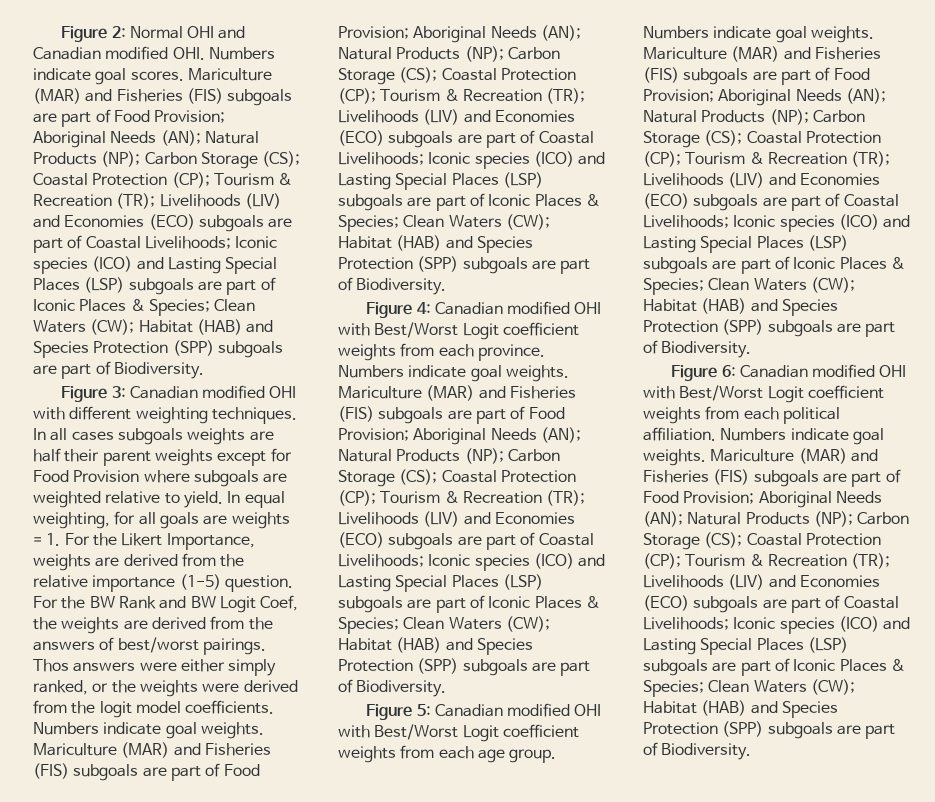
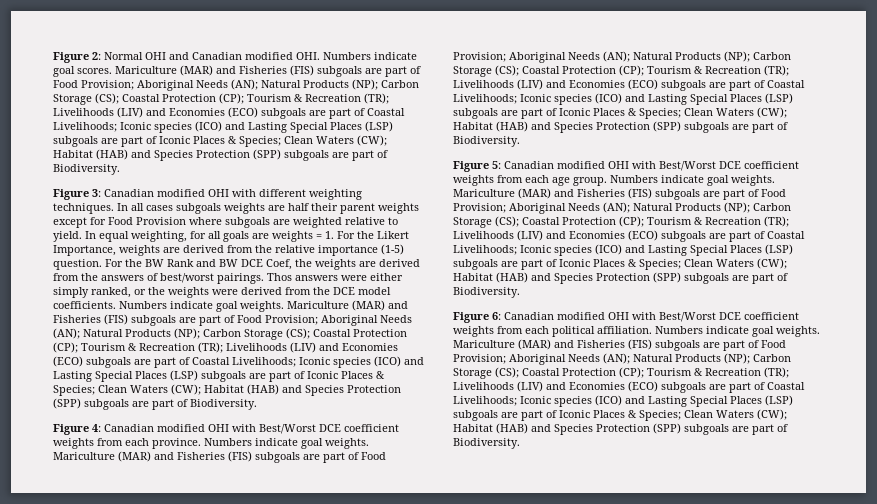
- For the BW Rank and BW Logit Coef, the weights are derived from the answers of best/worst pairings.
+ For the BW Rank and BW DCE Coef, the weights are derived from the answers of best/worst pairings.
- Thos answers were either simply ranked, or the weights were derived from the logit model coefficients.
+ Thos answers were either simply ranked, or the weights were derived from the DCE model coefficients.
- Figure 4: Canadian modified OHI with Best/Worst Logit coefficient weights from each province.
+ Figure 4: Canadian modified OHI with Best/Worst DCE coefficient weights from each province.
- Figure 5: Canadian modified OHI with Best/Worst Logit coefficient weights from each age group.
+ Figure 5: Canadian modified OHI with Best/Worst DCE coefficient weights from each age group.
- Figure 6: Canadian modified OHI with Best/Worst Logit coefficient weights from each political affiliation.
+ Figure 6: Canadian modified OHI with Best/Worst DCE coefficient weights from each political affiliation.

